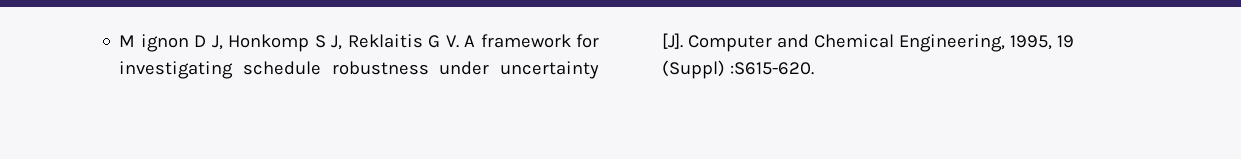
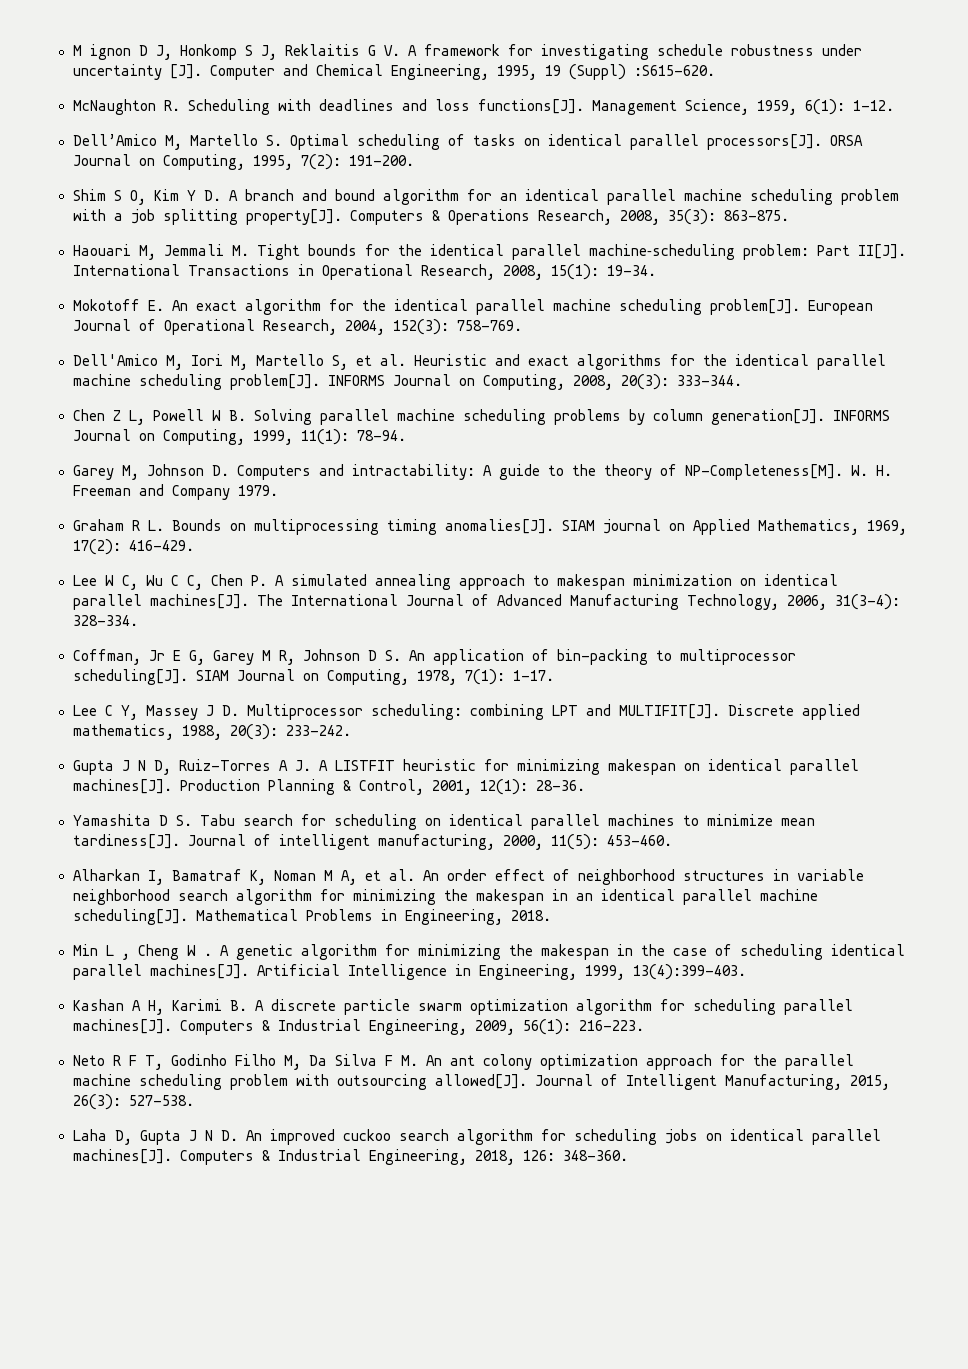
+ McNaughton R. Scheduling with deadlines and loss functions[J]. Management Science, 1959, 6(1): 1-12.
+ Dell’Amico M, Martello S. Optimal scheduling of tasks on identical parallel processors[J]. ORSA Journal on Computing, 1995, 7(2): 191-200.
+ Shim S O, Kim Y D. A branch and bound algorithm for an identical parallel machine scheduling problem with a job splitting property[J]. Computers & Operations Research, 2008, 35(3): 863-875.
+ Haouari M, Jemmali M. Tight bounds for the identical parallel machine‐scheduling problem: Part II[J]. International Transactions in Operational Research, 2008, 15(1): 19-34.
+ Mokotoff E. An exact algorithm for the identical parallel machine scheduling problem[J]. European Journal of Operational Research, 2004, 152(3): 758-769.
+ Dell'Amico M, Iori M, Martello S, et al. Heuristic and exact algorithms for the identical parallel machine scheduling problem[J]. INFORMS Journal on Computing, 2008, 20(3): 333-344.
+ Chen Z L, Powell W B. Solving parallel machine scheduling problems by column generation[J]. INFORMS Journal on Computing, 1999, 11(1): 78-94.
+ Garey M, Johnson D. Computers and intractability: A guide to the theory of NP-Completeness[M]. W. H. Freeman and Company 1979.
+ Graham R L. Bounds on multiprocessing timing anomalies[J]. SIAM journal on Applied Mathematics, 1969, 17(2): 416-429.
+ Lee W C, Wu C C, Chen P. A simulated annealing approach to makespan minimization on identical parallel machines[J]. The International Journal of Advanced Manufacturing Technology, 2006, 31(3-4): 328-334.
+ Coffman, Jr E G, Garey M R, Johnson D S. An application of bin-packing to multiprocessor scheduling[J]. SIAM Journal on Computing, 1978, 7(1): 1-17.
+ Lee C Y, Massey J D. Multiprocessor scheduling: combining LPT and MULTIFIT[J]. Discrete applied mathematics, 1988, 20(3): 233-242.
+ Gupta J N D, Ruiz-Torres A J. A LISTFIT heuristic for minimizing makespan on identical parallel machines[J]. Production Planning & Control, 2001, 12(1): 28-36.
+ Yamashita D S. Tabu search for scheduling on identical parallel machines to minimize mean tardiness[J]. Journal of intelligent manufacturing, 2000, 11(5): 453-460.
+ Alharkan I, Bamatraf K, Noman M A, et al. An order effect of neighborhood structures in variable neighborhood search algorithm for minimizing the makespan in an identical parallel machine scheduling[J]. Mathematical Problems in Engineering, 2018.
+ Min L , Cheng W . A genetic algorithm for minimizing the makespan in the case of scheduling identical parallel machines[J]. Artificial Intelligence in Engineering, 1999, 13(4):399-403.
+ Kashan A H, Karimi B. A discrete particle swarm optimization algorithm for scheduling parallel machines[J]. Computers & Industrial Engineering, 2009, 56(1): 216-223.
+ Neto R F T, Godinho Filho M, Da Silva F M. An ant colony optimization approach for the parallel machine scheduling problem with outsourcing allowed[J]. Journal of Intelligent Manufacturing, 2015, 26(3): 527-538.
+ Laha D, Gupta J N D. An improved cuckoo search algorithm for scheduling jobs on identical parallel machines[J]. Computers & Industrial Engineering, 2018, 126: 348-360.

